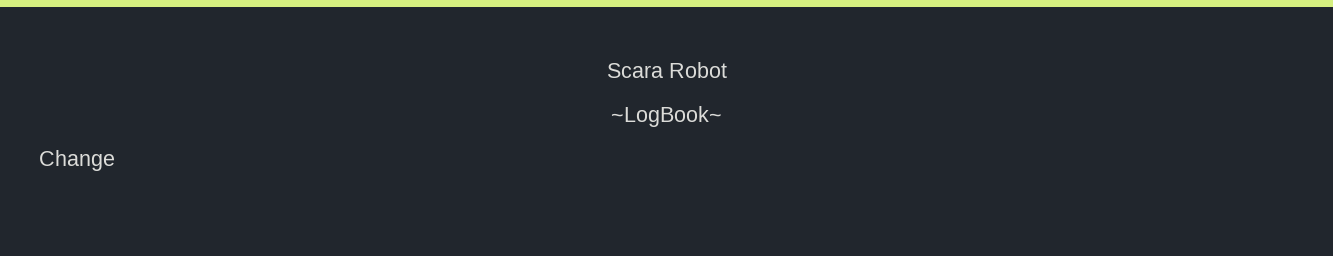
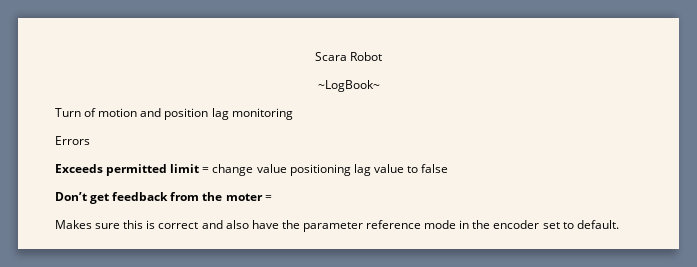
- Change
+ Turn of motion and position lag monitoring
+ Errors
+ Exceeds permitted limit = change value positioning lag value to false
+ Don’t get feedback from the moter =
+ Makes sure this is correct and also have the parameter reference mode in the encoder set to default.

